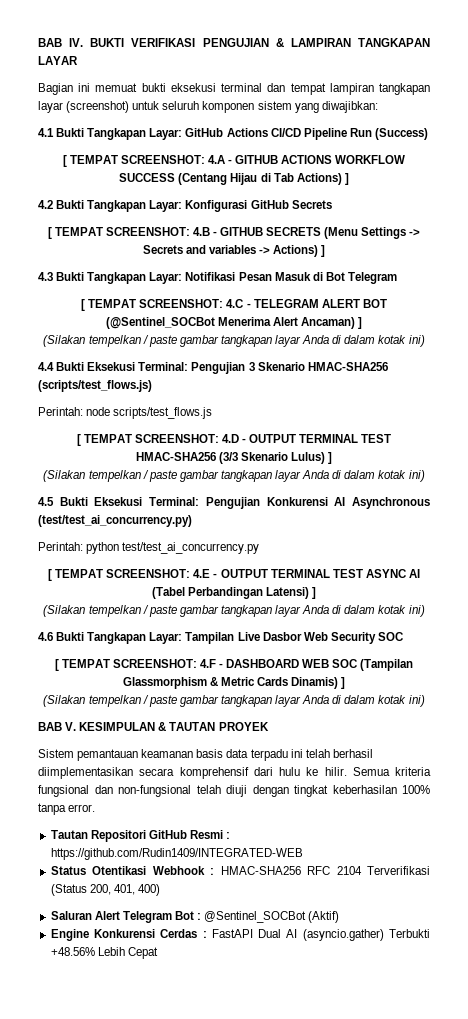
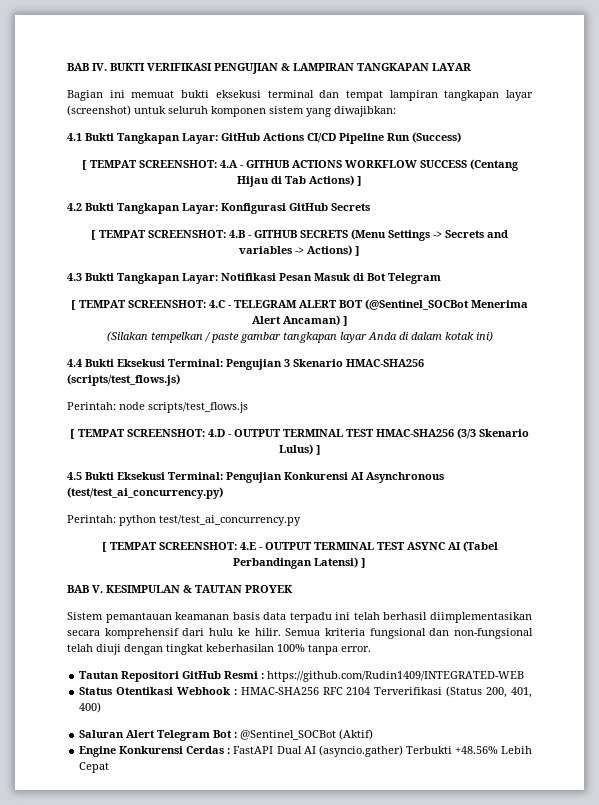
  [ TEMPAT SCREENSHOT: 4.D - OUTPUT TERMINAL TEST HMAC-SHA256 (3/3 Skenario Lulus) ]
- (Silakan tempelkan / paste gambar tangkapan layar Anda di dalam kotak ini)
  [ TEMPAT SCREENSHOT: 4.E - OUTPUT TERMINAL TEST ASYNC AI (Tabel Perbandingan Latensi) ]
- (Silakan tempelkan / paste gambar tangkapan layar Anda di dalam kotak ini)
- 4.6 Bukti Tangkapan Layar: Tampilan Live Dasbor Web Security SOC
- [ TEMPAT SCREENSHOT: 4.F - DASHBOARD WEB SOC (Tampilan Glassmorphism & Metric Cards Dinamis) ]
- (Silakan tempelkan / paste gambar tangkapan layar Anda di dalam kotak ini)

